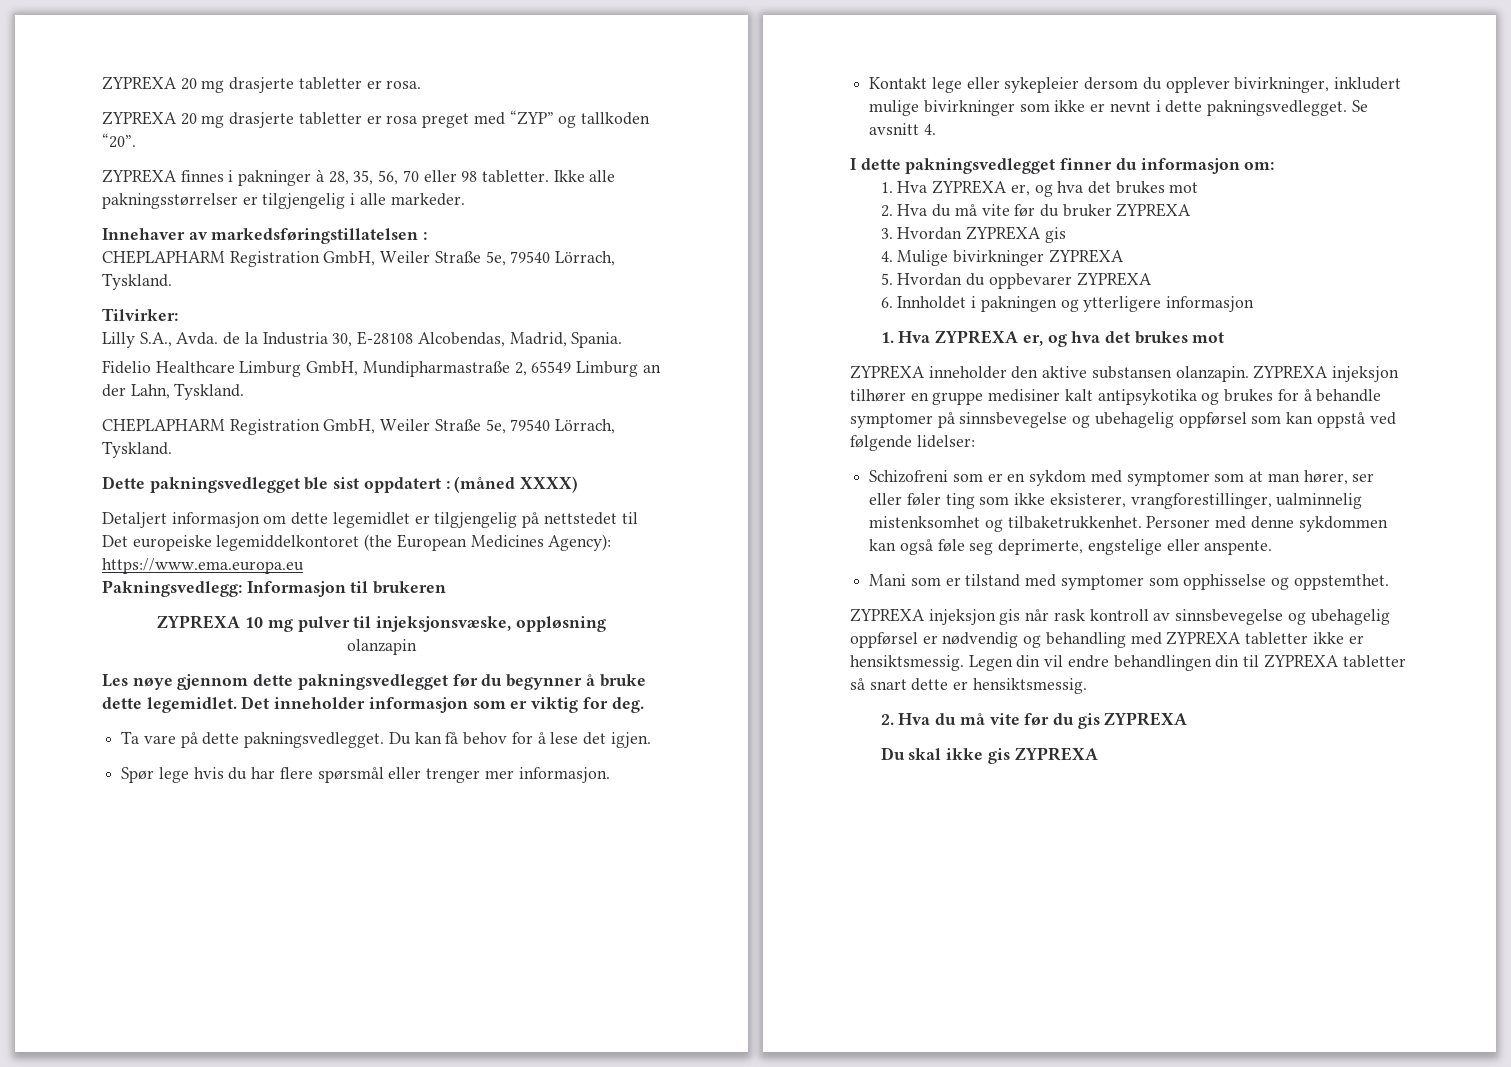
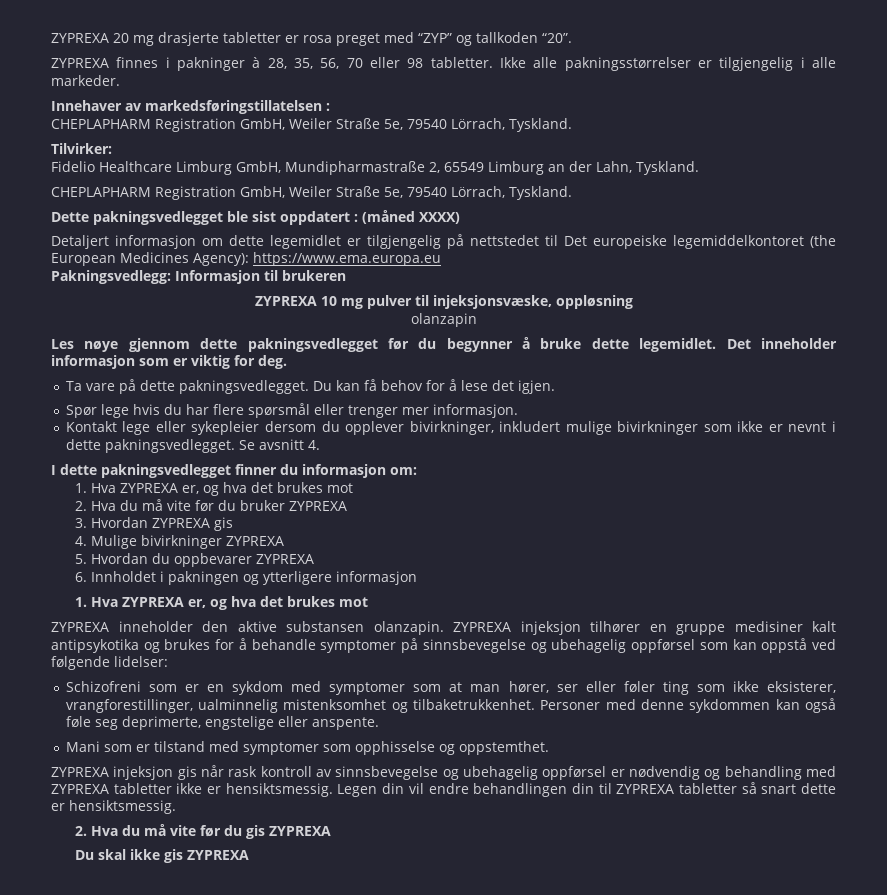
- ZYPREXA 20 mg drasjerte tabletter er rosa.
- Lilly S.A., Avda. de la Industria 30, E-28108 Alcobendas, Madrid, Spania.

